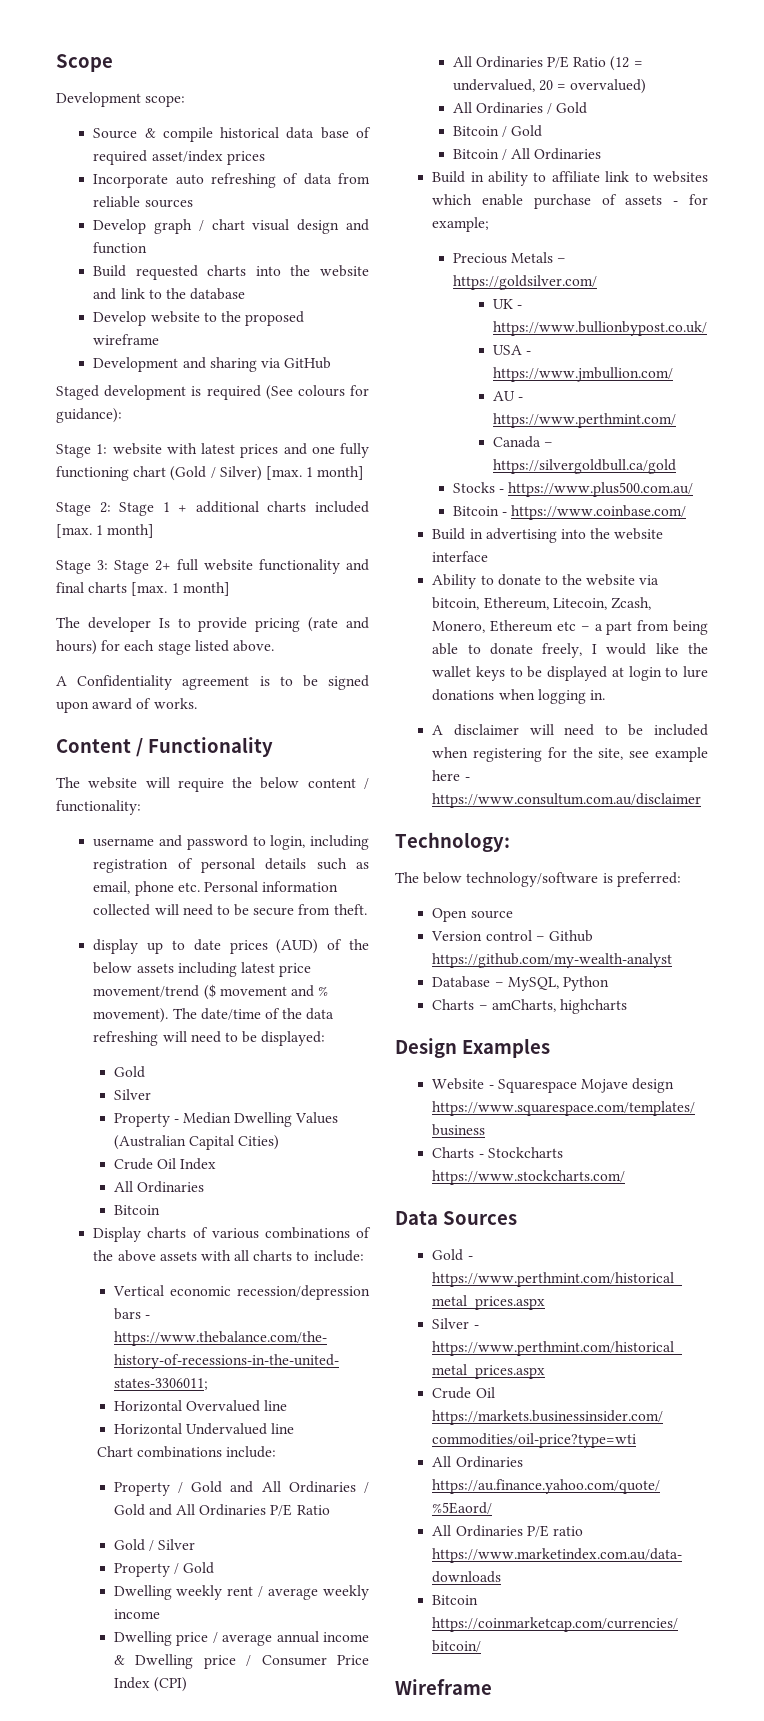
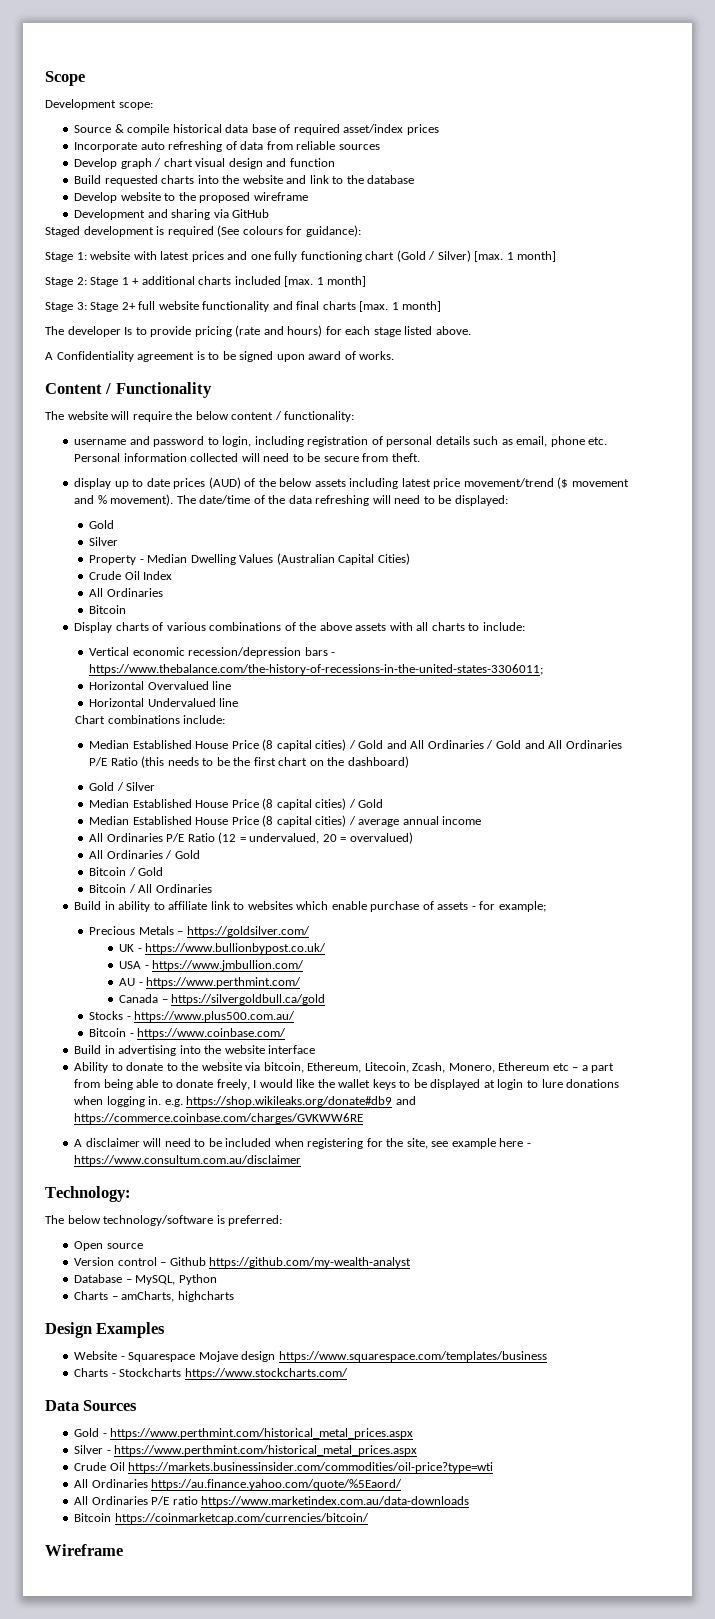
- Property / Gold and All Ordinaries / Gold and All Ordinaries P/E Ratio
+ Median Established House Price (8 capital cities) / Gold and All Ordinaries / Gold and All Ordinaries P/E Ratio (this needs to be the first chart on the dashboard)
  Gold / Silver
- Property / Gold
- Dwelling weekly rent / average weekly income
- Dwelling price / average annual income & Dwelling price / Consumer Price Index (CPI)
+ Median Established House Price (8 capital cities) / Gold
+ Median Established House Price (8 capital cities) / average annual income
- Ability to donate to the website via bitcoin, Ethereum, Litecoin, Zcash, Monero, Ethereum etc – a part from being able to donate freely, I would like the wallet keys to be displayed at login to lure donations when logging in.
+ Ability to donate to the website via bitcoin, Ethereum, Litecoin, Zcash, Monero, Ethereum etc – a part from being able to donate freely, I would like the wallet keys to be displayed at login to lure donations when logging in. e.g. https://shop.wikileaks.org/donate#db9 and https://commerce.coinbase.com/charges/GVKWW6RE

